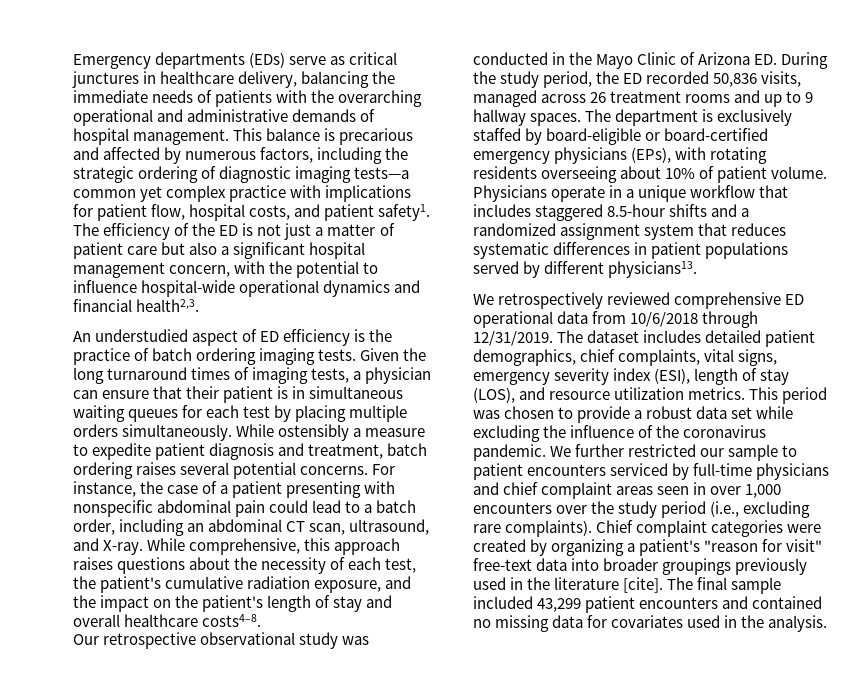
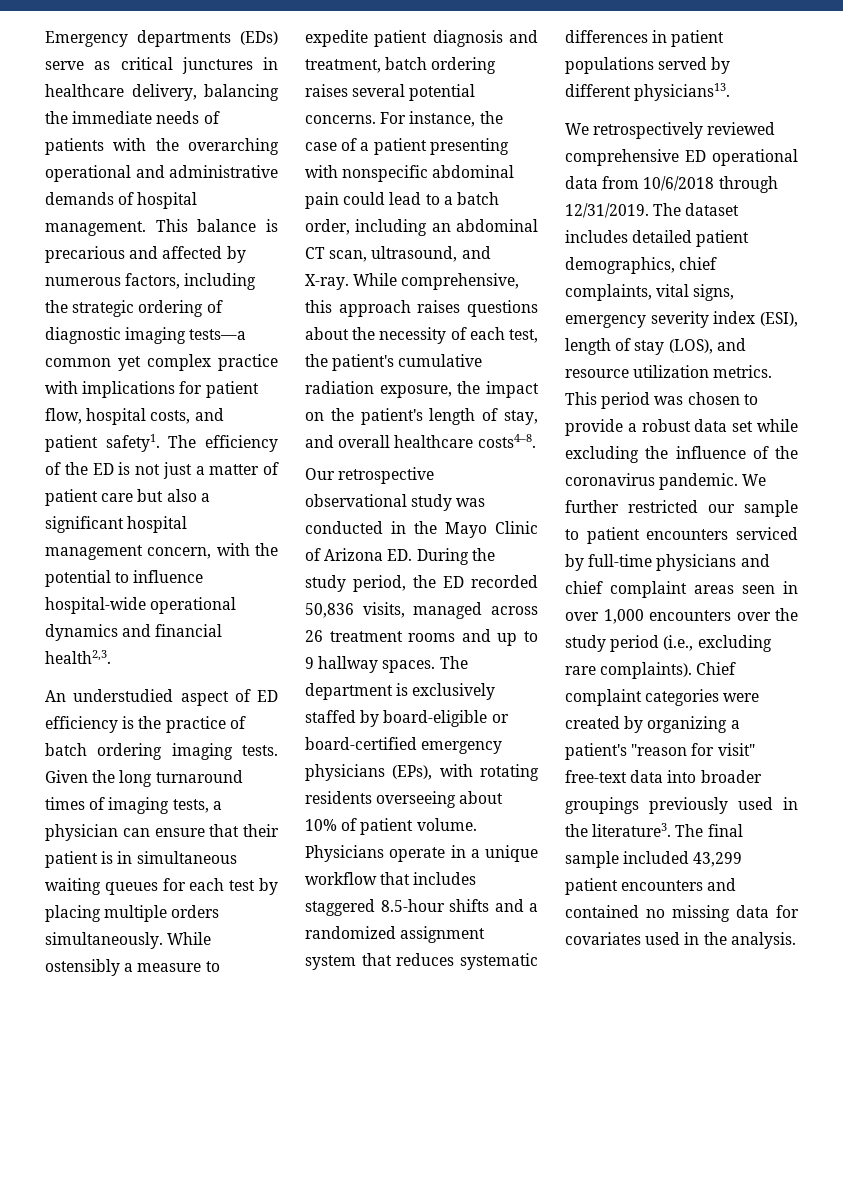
- While comprehensive, this approach raises questions about the necessity of each test, the patient's cumulative radiation exposure, and the impact on the patient's length of stay and overall healthcare costs4–8.
+ While comprehensive, this approach raises questions about the necessity of each test, the patient's cumulative radiation exposure, the impact on the patient's length of stay, and overall healthcare costs4–8.
- Chief complaint categories were created by organizing a patient's "reason for visit" free-text data into broader groupings previously used in the literature [cite].
+ Chief complaint categories were created by organizing a patient's "reason for visit" free-text data into broader groupings previously used in the literature3.

